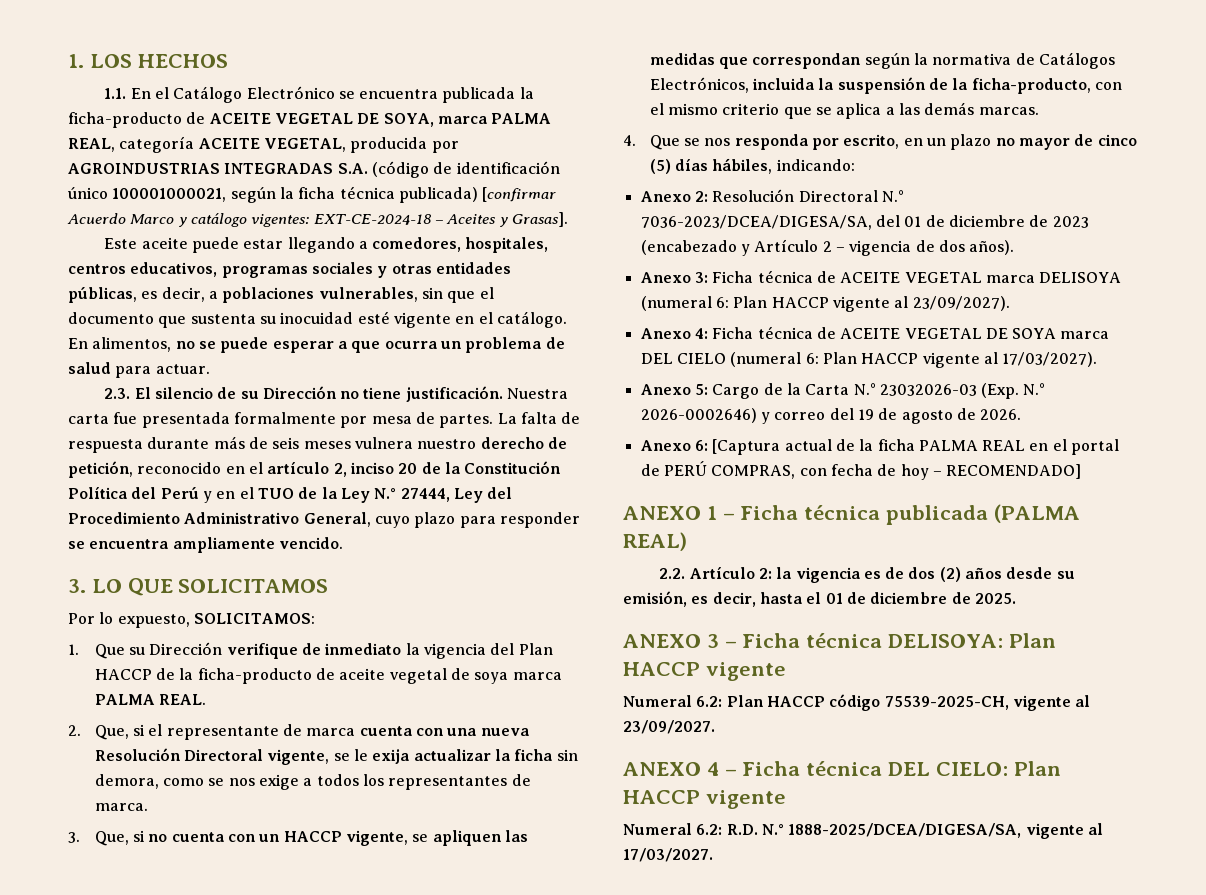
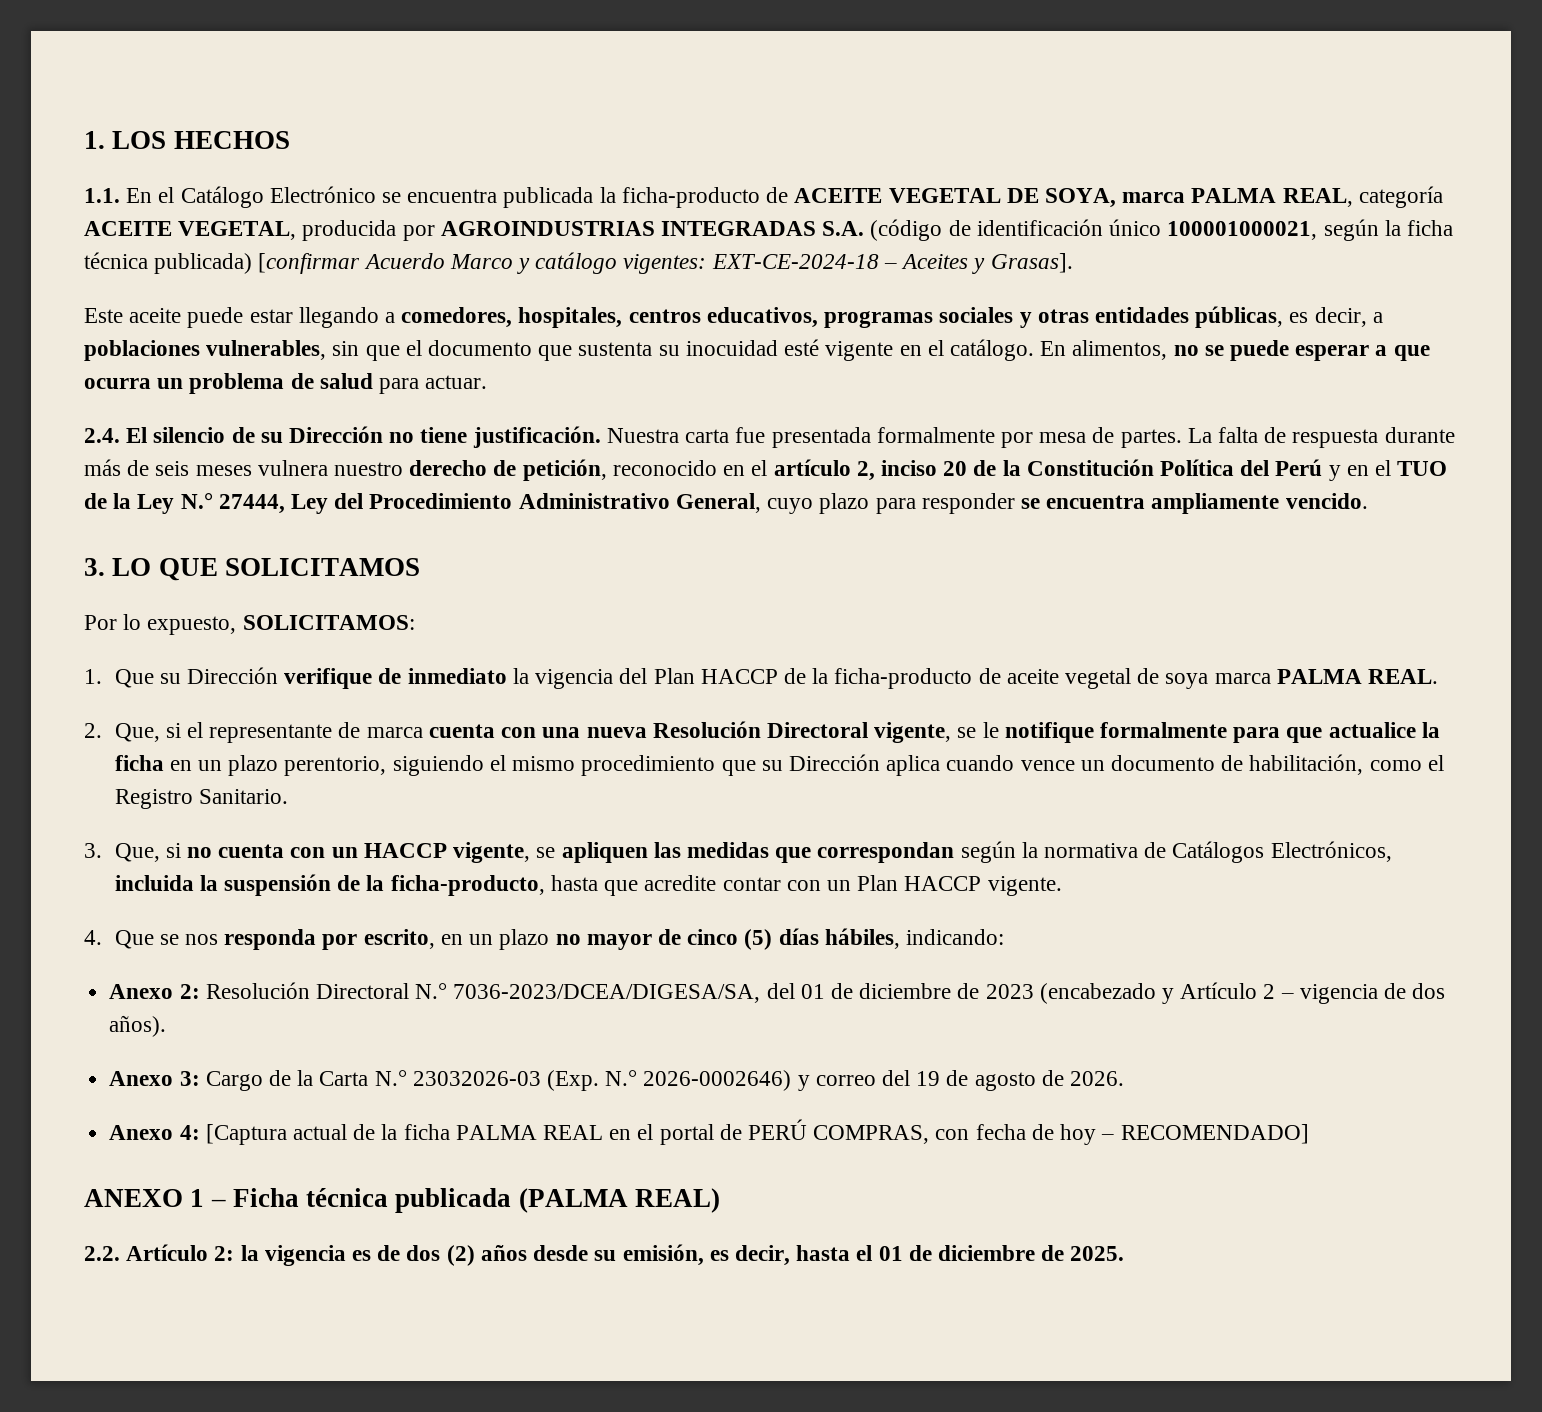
- 2.3. El silencio de su Dirección no tiene justificación.
+ 2.4. El silencio de su Dirección no tiene justificación.
- 2. Que, si el representante de marca cuenta con una nueva Resolución Directoral vigente, se le exija actualizar la ficha sin demora, como se nos exige a todos los representantes de marca.
+ 2. Que, si el representante de marca cuenta con una nueva Resolución Directoral vigente, se le notifique formalmente para que actualice la ficha en un plazo perentorio, siguiendo el mismo procedimiento que su Dirección aplica cuando vence un documento de habilitación, como el Registro Sanitario.
- 3. Que, si no cuenta con un HACCP vigente, se apliquen las medidas que correspondan según la normativa de Catálogos Electrónicos, incluida la suspensión de la ficha-producto, con el mismo criterio que se aplica a las demás marcas.
+ 3. Que, si no cuenta con un HACCP vigente, se apliquen las medidas que correspondan según la normativa de Catálogos Electrónicos, incluida la suspensión de la ficha-producto, hasta que acredite contar con un Plan HACCP vigente.
- Anexo 3: Ficha técnica de ACEITE VEGETAL marca DELISOYA (numeral 6: Plan HACCP vigente al 23/09/2027).
- Anexo 4: Ficha técnica de ACEITE VEGETAL DE SOYA marca DEL CIELO (numeral 6: Plan HACCP vigente al 17/03/2027).
- Anexo 5: Cargo de la Carta N.° 23032026-03 (Exp. N.° 2026-0002646) y correo del 19 de agosto de 2026.
+ Anexo 3: Cargo de la Carta N.° 23032026-03 (Exp. N.° 2026-0002646) y correo del 19 de agosto de 2026.
- Anexo 6: [Captura actual de la ficha PALMA REAL en el portal de PERÚ COMPRAS, con fecha de hoy – RECOMENDADO]
+ Anexo 4: [Captura actual de la ficha PALMA REAL en el portal de PERÚ COMPRAS, con fecha de hoy – RECOMENDADO]
- ANEXO 3 – Ficha técnica DELISOYA: Plan HACCP vigente
- Numeral 6.2: Plan HACCP código 75539-2025-CH, vigente al 23/09/2027.
- ANEXO 4 – Ficha técnica DEL CIELO: Plan HACCP vigente
- Numeral 6.2: R.D. N.° 1888-2025/DCEA/DIGESA/SA, vigente al 17/03/2027.

